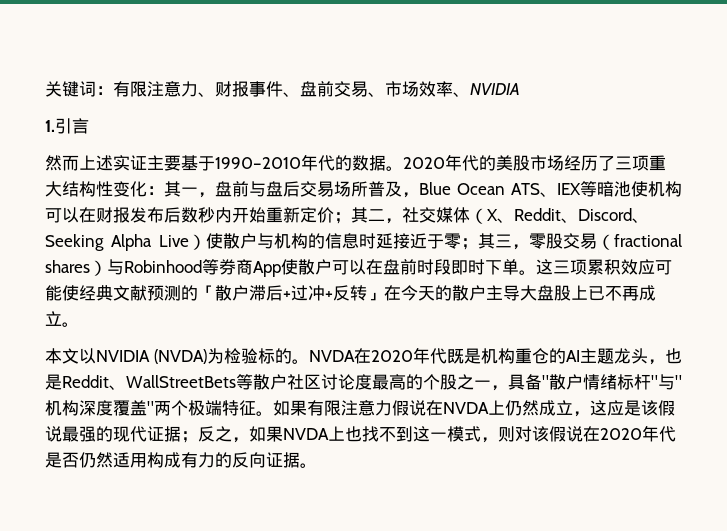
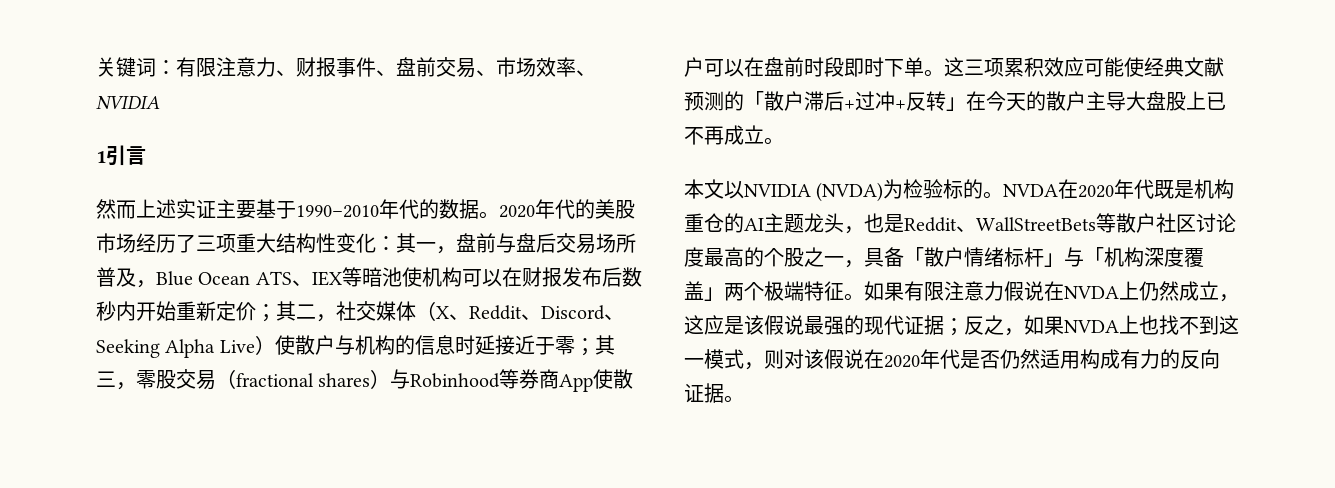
- 1.引言
+ 1引言
- NVDA在2020年代既是机构重仓的AI主题龙头，也是Reddit、WallStreetBets等散户社区讨论度最高的个股之一，具备"散户情绪标杆"与"机构深度覆盖"两个极端特征。
+ NVDA在2020年代既是机构重仓的AI主题龙头，也是Reddit、WallStreetBets等散户社区讨论度最高的个股之一，具备「散户情绪标杆」与「机构深度覆盖」两个极端特征。

